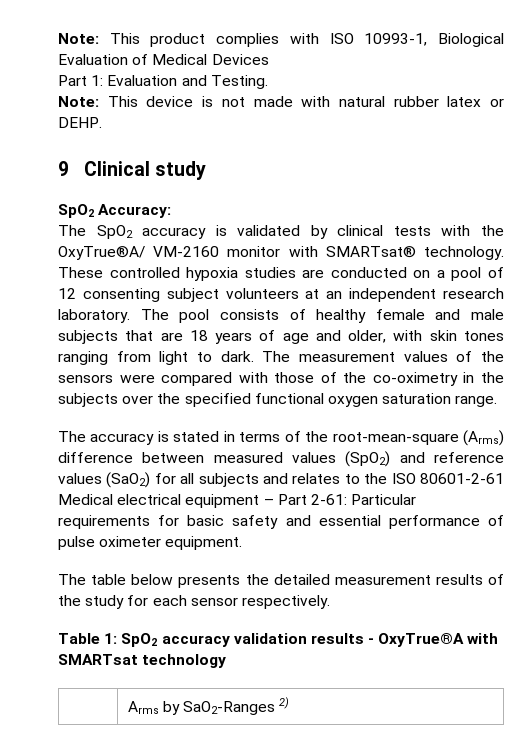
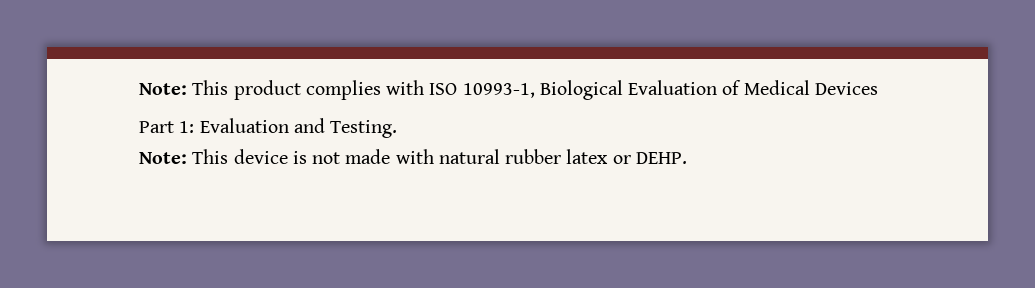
- 9 Clinical study
- SpO2 Accuracy:
- The SpO2 accuracy is validated by clinical tests with the OxyTrue®A/ VM-2160 monitor with SMARTsat® technology. These controlled hypoxia studies are conducted on a pool of 12 consenting subject volunteers at an independent research laboratory. The pool consists of healthy female and male subjects that are 18 years of age and older, with skin tones ranging from light to dark. The measurement values of the sensors were compared with those of the co-oximetry in the subjects over the specified functional oxygen saturation range.
- The accuracy is stated in terms of the root-mean-square (Arms) difference between measured values (SpO2) and reference values (SaO2) for all subjects and relates to the ISO 80601-2-61 Medical electrical equipment – Part 2-61: Particular requirements for basic safety and essential performance of pulse oximeter equipment.
- The table below presents the detailed measurement results of the study for each sensor respectively.
- Table 1: SpO2 accuracy validation results - OxyTrue®A with SMARTsat technology
- | Arms by SaO2-Ranges 2)

